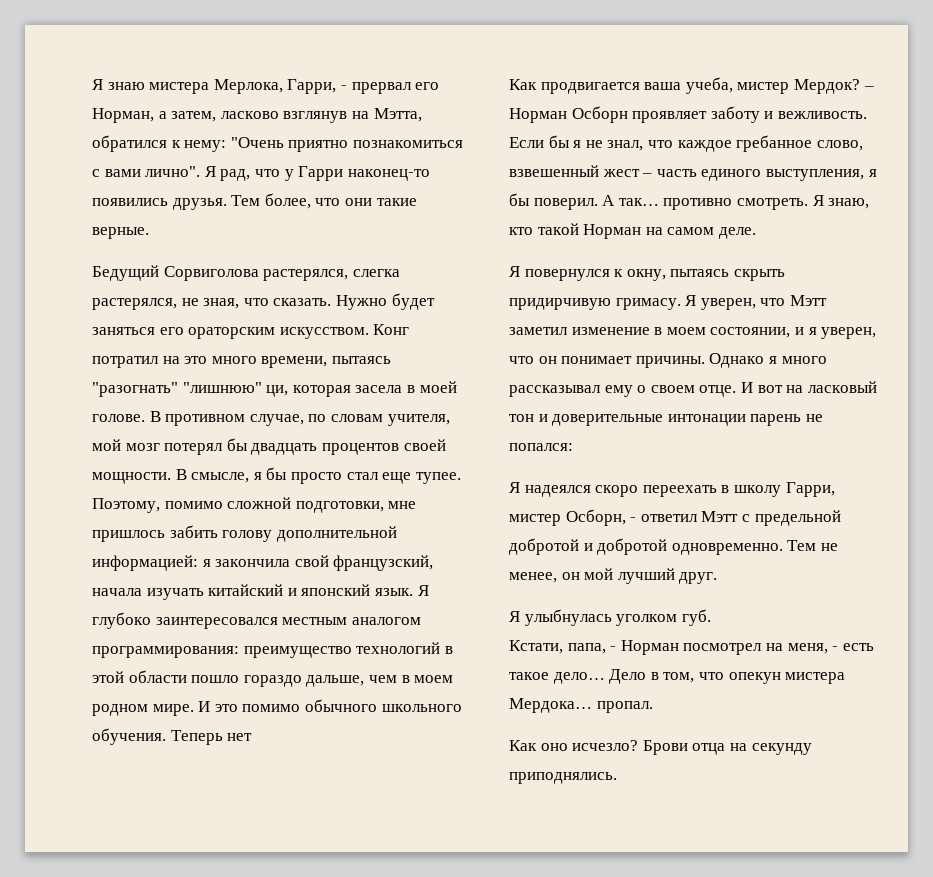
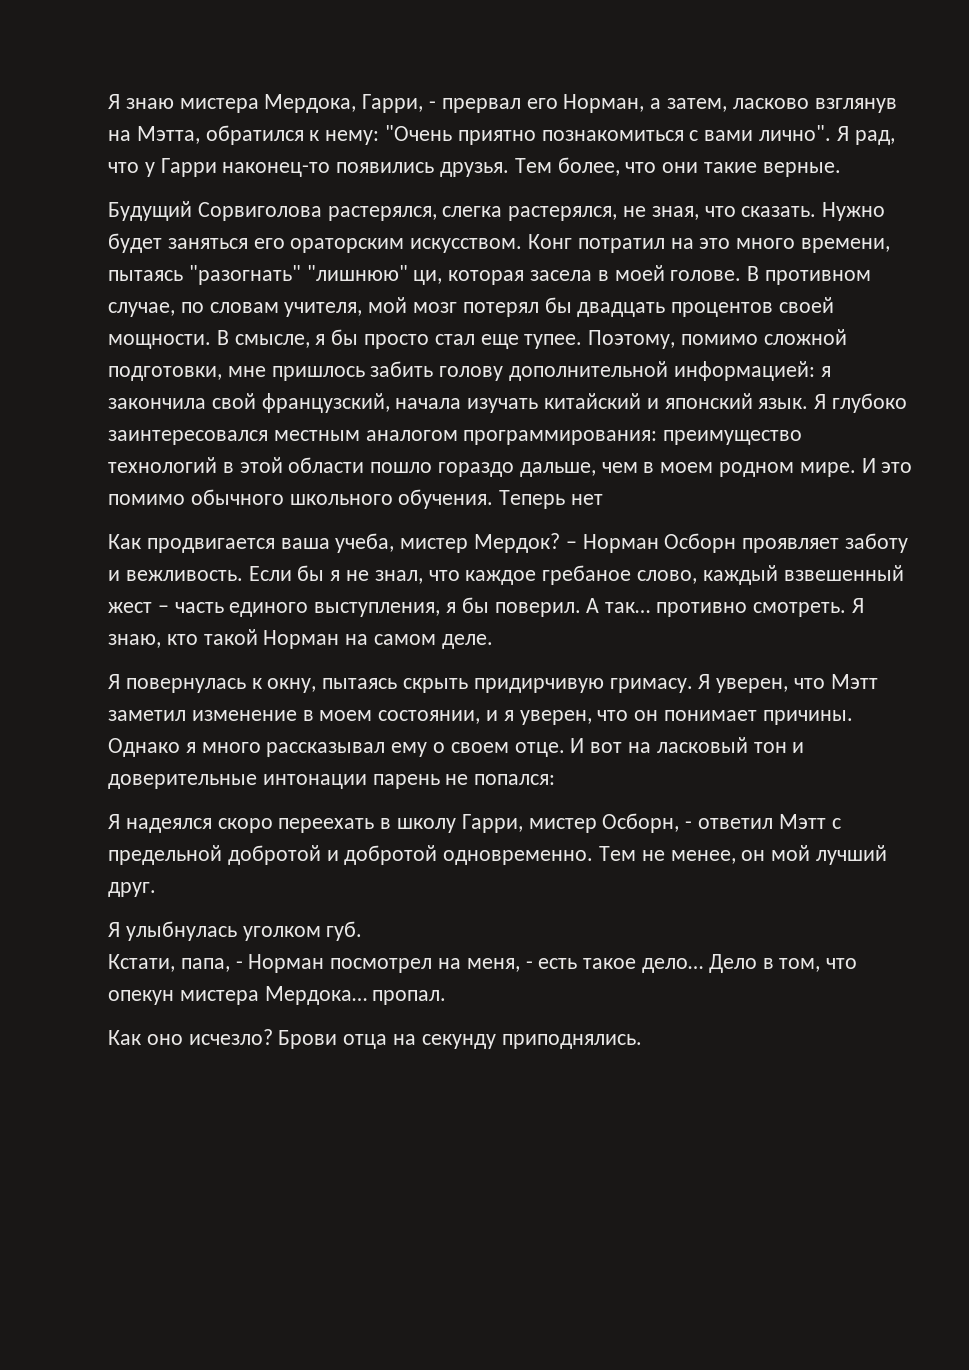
- Я знаю мистера Мерлока, Гарри, - прервал его Норман, а затем, ласково взглянув на Мэтта, обратился к нему: "Очень приятно познакомиться с вами лично".
+ Я знаю мистера Мердока, Гарри, - прервал его Норман, а затем, ласково взглянув на Мэтта, обратился к нему: "Очень приятно познакомиться с вами лично".
- Бедущий Сорвиголова растерялся, слегка растерялся, не зная, что сказать.
+ Будущий Сорвиголова растерялся, слегка растерялся, не зная, что сказать.
- Если бы я не знал, что каждое гребанное слово, взвешенный жест – часть единого выступления, я бы поверил.
+ Если бы я не знал, что каждое гребаное слово, каждый взвешенный жест – часть единого выступления, я бы поверил.
- Я повернулся к окну, пытаясь скрыть придирчивую гримасу.
+ Я повернулась к окну, пытаясь скрыть придирчивую гримасу.

